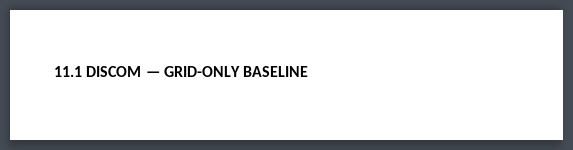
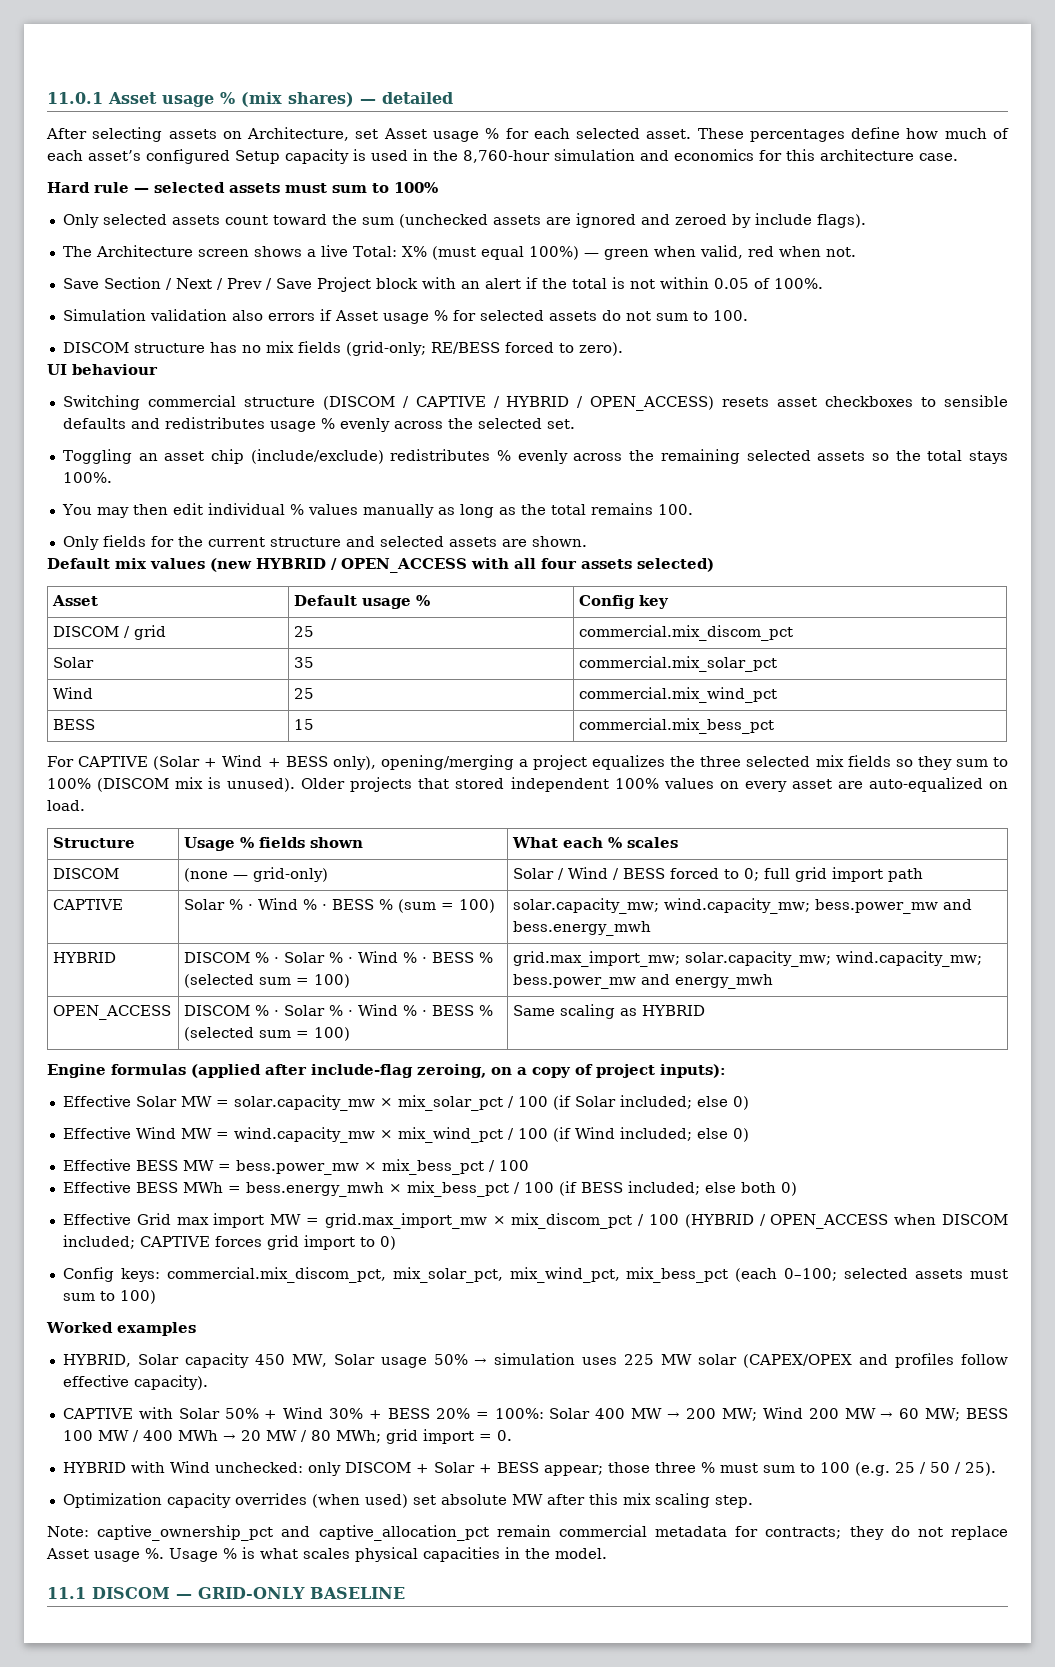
+ 11.0.1 Asset usage % (mix shares) — detailed
+ After selecting assets on Architecture, set Asset usage % for each selected asset. These percentages define how much of each asset’s configured Setup capacity is used in the 8,760-hour simulation and economics for this architecture case.
+ Hard rule — selected assets must sum to 100%
+ Only selected assets count toward the sum (unchecked assets are ignored and zeroed by include flags).
+ The Architecture screen shows a live Total: X% (must equal 100%) — green when valid, red when not.
+ Save Section / Next / Prev / Save Project block with an alert if the total is not within 0.05 of 100%.
+ Simulation validation also errors if Asset usage % for selected assets do not sum to 100.
+ DISCOM structure has no mix fields (grid-only; RE/BESS forced to zero).
+ UI behaviour
+ Switching commercial structure (DISCOM / CAPTIVE / HYBRID / OPEN_ACCESS) resets asset checkboxes to sensible defaults and redistributes usage % evenly across the selected set.
+ Toggling an asset chip (include/exclude) redistributes % evenly across the remaining selected assets so the total stays 100%.
+ You may then edit individual % values manually as long as the total remains 100.
+ Only fields for the current structure and selected assets are shown.
+ Default mix values (new HYBRID / OPEN_ACCESS with all four assets selected)
+ Asset | Default usage % | Config key
+ DISCOM / grid | 25 | commercial.mix_discom_pct
+ Solar | 35 | commercial.mix_solar_pct
+ Wind | 25 | commercial.mix_wind_pct
+ BESS | 15 | commercial.mix_bess_pct
+ For CAPTIVE (Solar + Wind + BESS only), opening/merging a project equalizes the three selected mix fields so they sum to 100% (DISCOM mix is unused). Older projects that stored independent 100% values on every asset are auto-equalized on load.
+ Structure | Usage % fields shown | What each % scales
+ DISCOM | (none — grid-only) | Solar / Wind / BESS forced to 0; full grid import path
+ CAPTIVE | Solar % · Wind % · BESS % (sum = 100) | solar.capacity_mw; wind.capacity_mw; bess.power_mw and bess.energy_mwh
+ HYBRID | DISCOM % · Solar % · Wind % · BESS % (selected sum = 100) | grid.max_import_mw; solar.capacity_mw; wind.capacity_mw; bess.power_mw and energy_mwh
+ OPEN_ACCESS | DISCOM % · Solar % · Wind % · BESS % (selected sum = 100) | Same scaling as HYBRID
+ Engine formulas (applied after include-flag zeroing, on a copy of project inputs):
+ Effective Solar MW = solar.capacity_mw × mix_solar_pct / 100 (if Solar included; else 0)
+ Effective Wind MW = wind.capacity_mw × mix_wind_pct / 100 (if Wind included; else 0)
+ Effective BESS MW = bess.power_mw × mix_bess_pct / 100
+ Effective BESS MWh = bess.energy_mwh × mix_bess_pct / 100 (if BESS included; else both 0)
+ Effective Grid max import MW = grid.max_import_mw × mix_discom_pct / 100 (HYBRID / OPEN_ACCESS when DISCOM included; CAPTIVE forces grid import to 0)
+ Config keys: commercial.mix_discom_pct, mix_solar_pct, mix_wind_pct, mix_bess_pct (each 0–100; selected assets must sum to 100)
+ Worked examples
+ HYBRID, Solar capacity 450 MW, Solar usage 50% → simulation uses 225 MW solar (CAPEX/OPEX and profiles follow effective capacity).
+ CAPTIVE with Solar 50% + Wind 30% + BESS 20% = 100%: Solar 400 MW → 200 MW; Wind 200 MW → 60 MW; BESS 100 MW / 400 MWh → 20 MW / 80 MWh; grid import = 0.
+ HYBRID with Wind unchecked: only DISCOM + Solar + BESS appear; those three % must sum to 100 (e.g. 25 / 50 / 25).
+ Optimization capacity overrides (when used) set absolute MW after this mix scaling step.
+ Note: captive_ownership_pct and captive_allocation_pct remain commercial metadata for contracts; they do not replace Asset usage %. Usage % is what scales physical capacities in the model.

